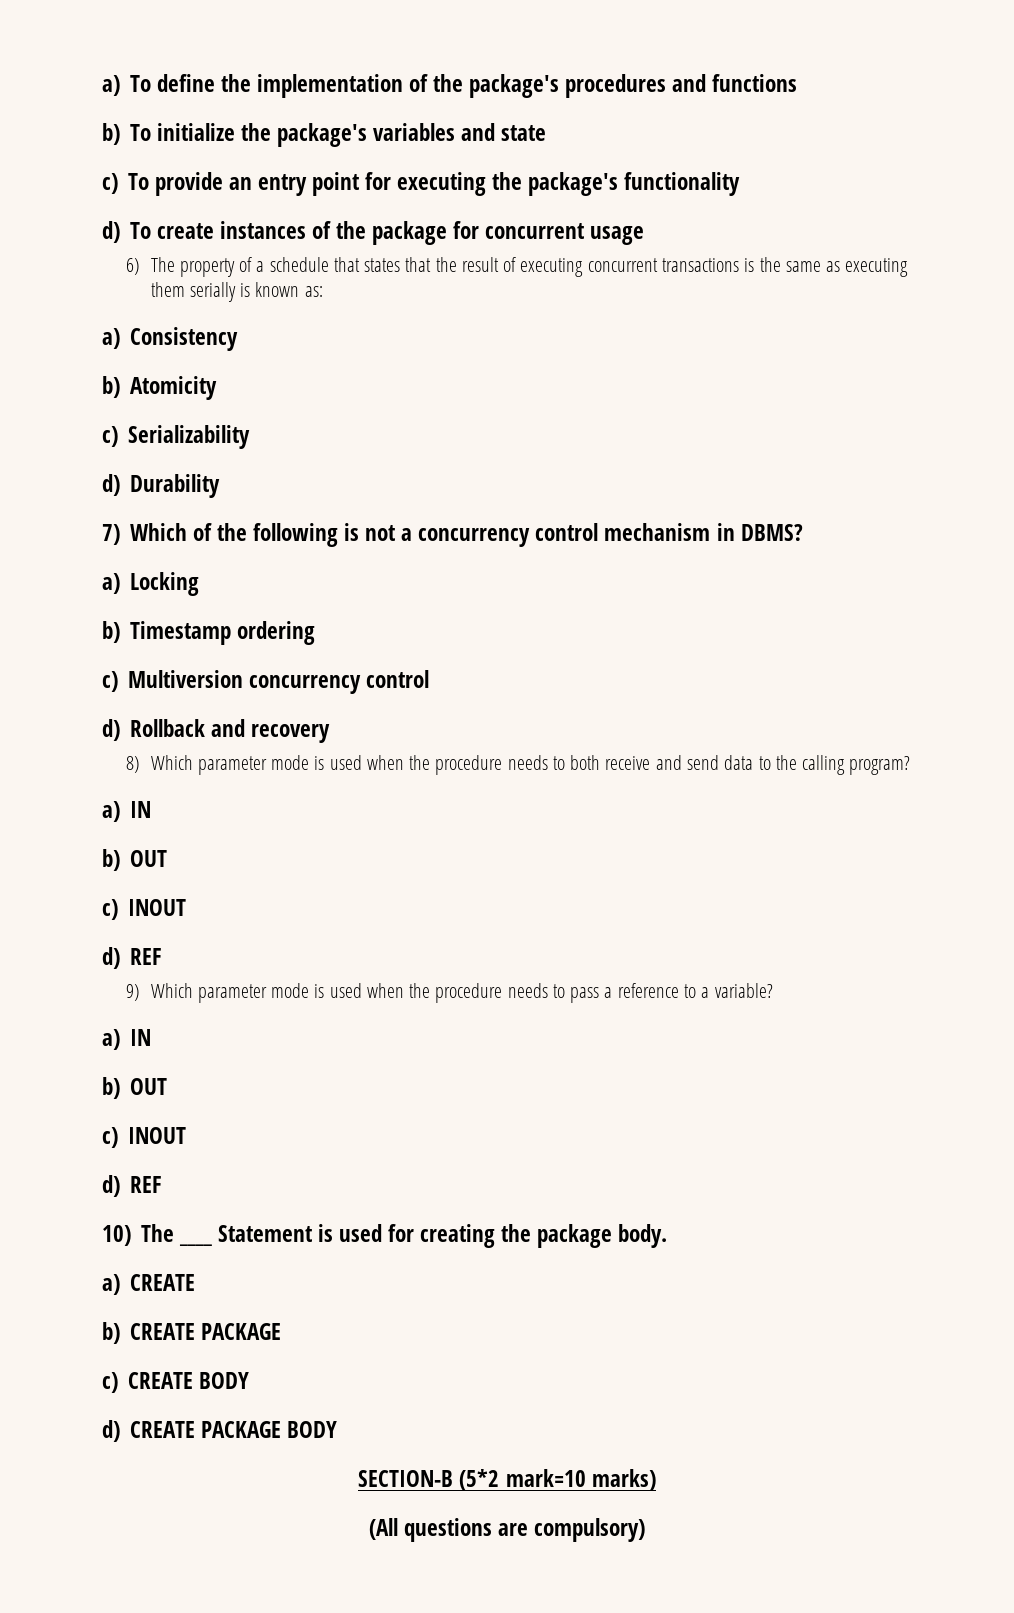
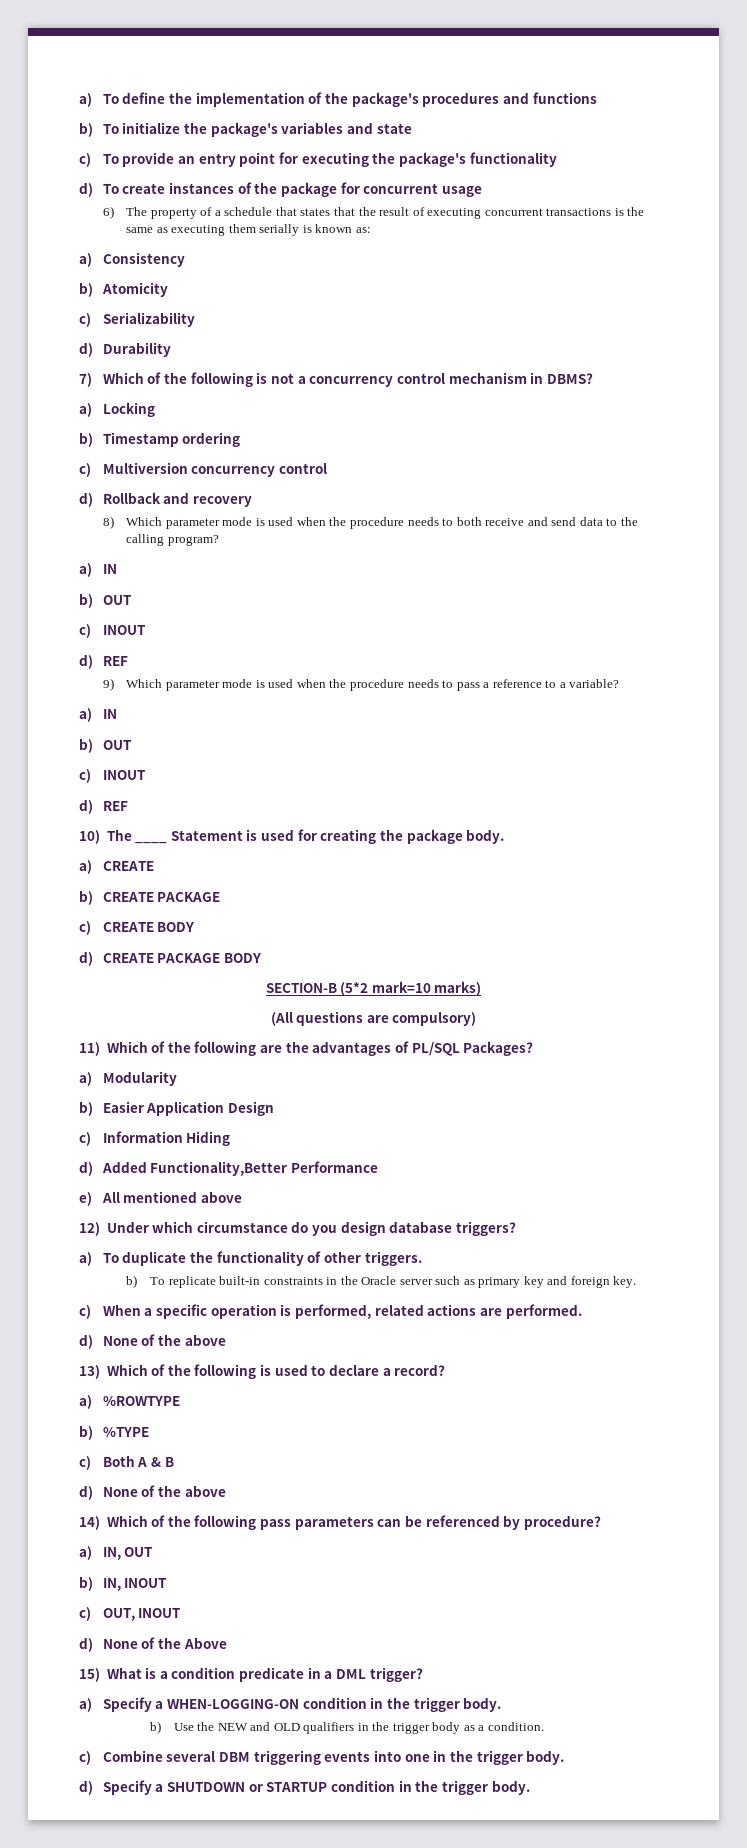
+ 11) Which of the following are the advantages of PL/SQL Packages?
+ a) Modularity
+ b) Easier Application Design
+ c) Information Hiding
+ d) Added Functionality,Better Performance
+ e) All mentioned above
+ 12) Under which circumstance do you design database triggers?
+ a) To duplicate the functionality of other triggers.
+ b) To replicate built-in constraints in the Oracle server such as primary key and foreign key.
+ c) When a specific operation is performed, related actions are performed.
+ d) None of the above
+ 13) Which of the following is used to declare a record?
+ a) %ROWTYPE
+ b) %TYPE
+ c) Both A & B
+ d) None of the above
+ 14) Which of the following pass parameters can be referenced by procedure?
+ a) IN, OUT
+ b) IN, INOUT
+ c) OUT, INOUT
+ d) None of the Above
+ 15) What is a condition predicate in a DML trigger?
+ a) Specify a WHEN-LOGGING-ON condition in the trigger body.
+ b) Use the NEW and OLD qualifiers in the trigger body as a condition.
+ c) Combine several DBM triggering events into one in the trigger body.
+ d) Specify a SHUTDOWN or STARTUP condition in the trigger body.

